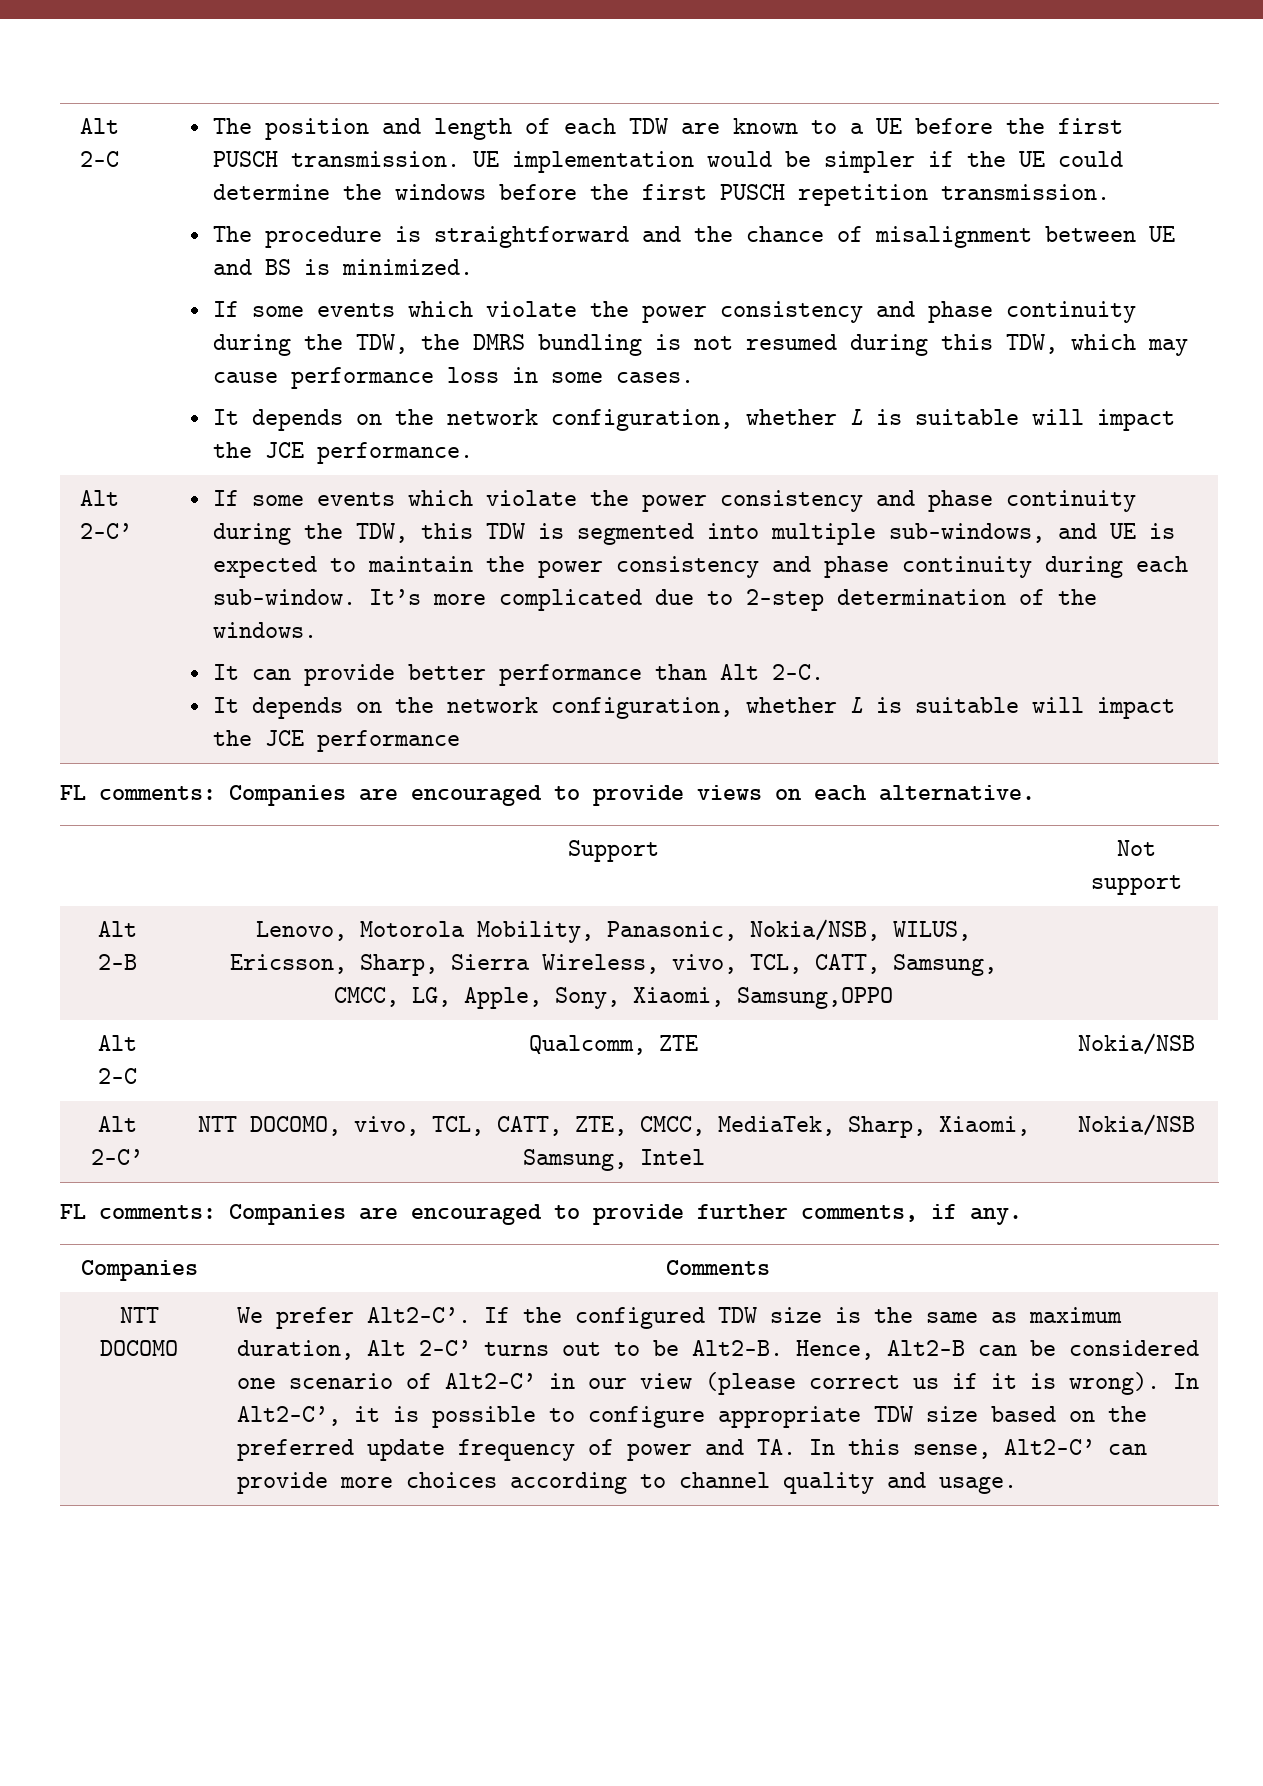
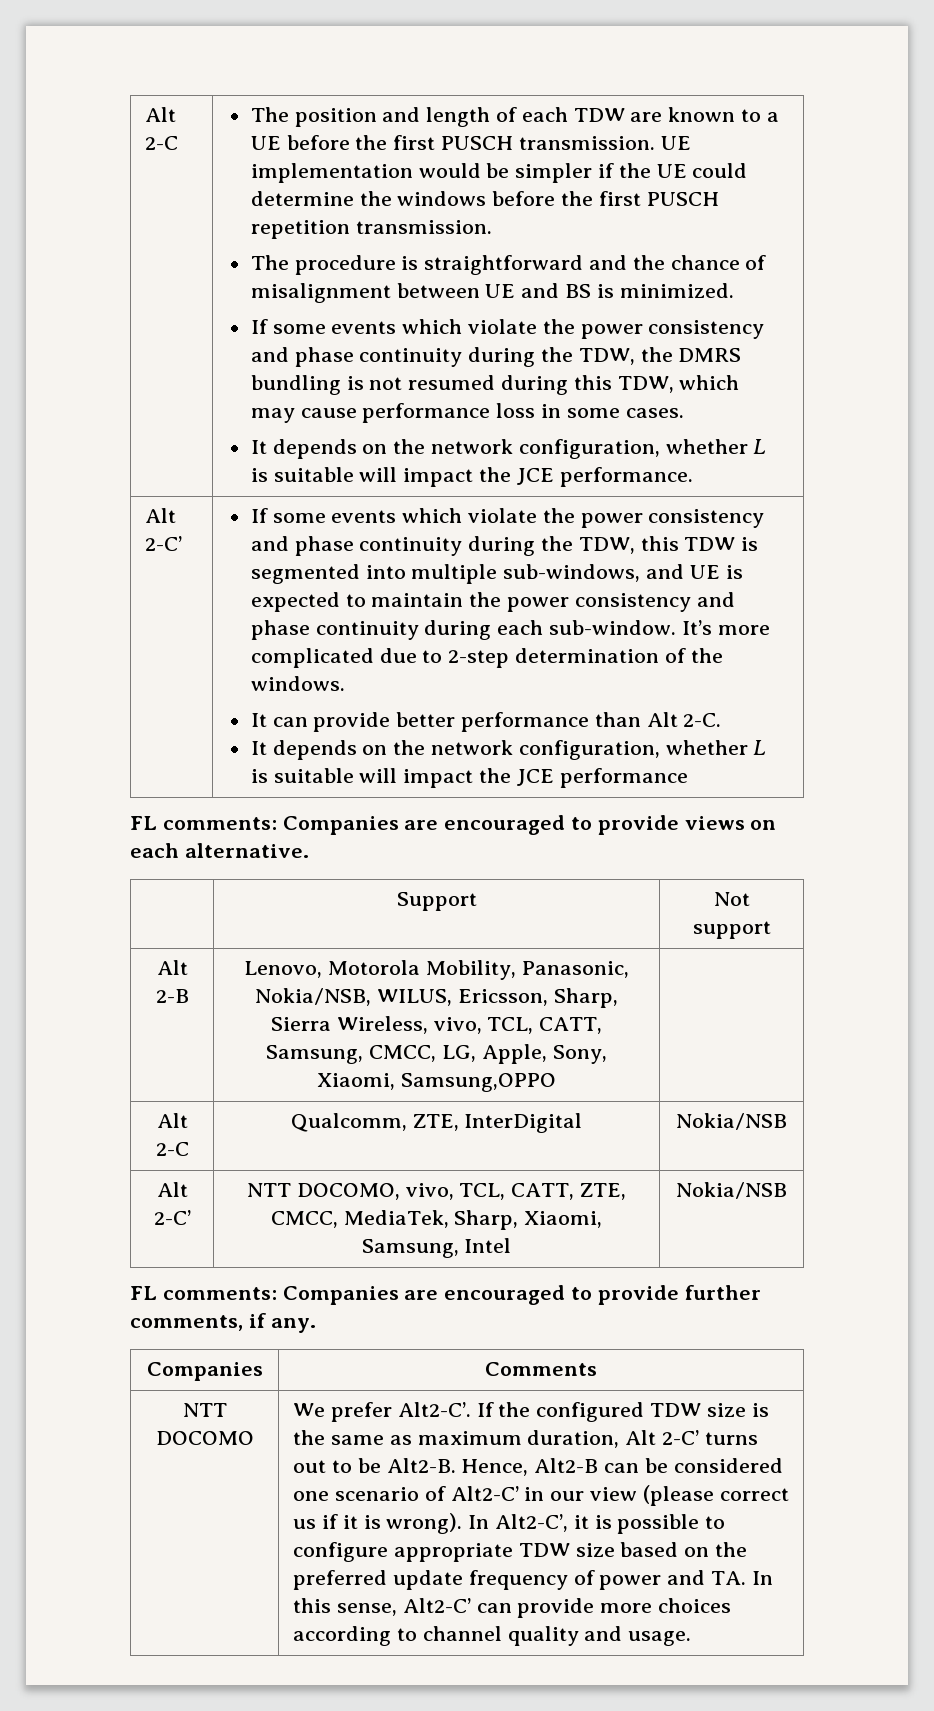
- Alt 2-C | Qualcomm, ZTE | Nokia/NSB
+ Alt 2-C | Qualcomm, ZTE, InterDigital | Nokia/NSB

